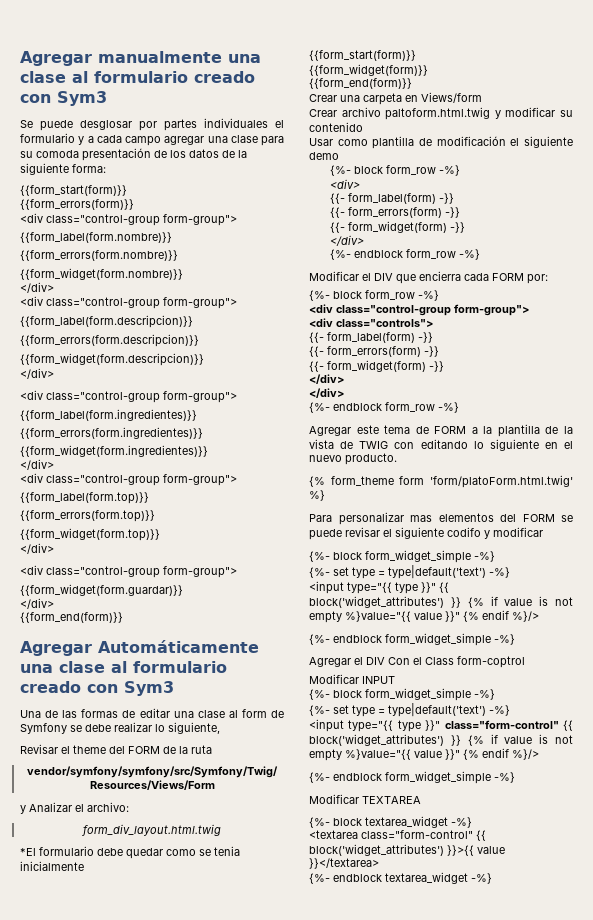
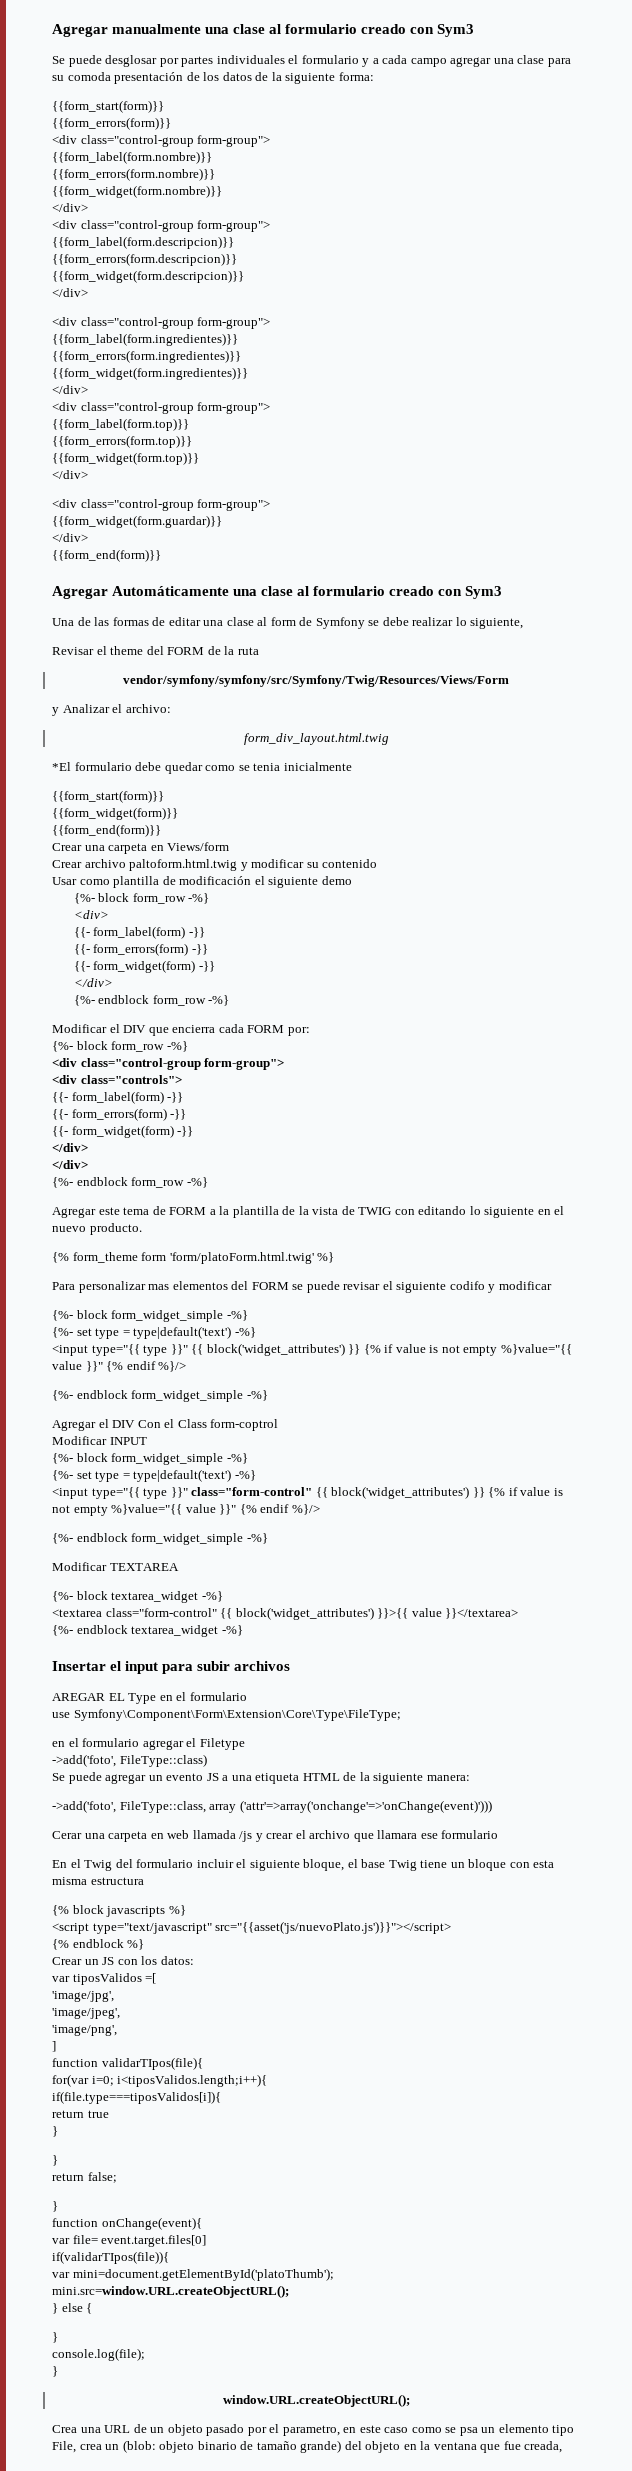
+ Insertar el input para subir archivos
+ AREGAR EL Type en el formulario
+ use Symfony\Component\Form\Extension\Core\Type\FileType;
+ en el formulario agregar el Filetype
+ ->add('foto', FileType::class)
+ Se puede agregar un evento JS a una etiqueta HTML de la siguiente manera:
+ ->add('foto', FileType::class, array ('attr'=>array('onchange'=>'onChange(event)')))
+ Cerar una carpeta en web llamada /js y crear el archivo que llamara ese formulario
+ En el Twig del formulario incluir el siguiente bloque, el base Twig tiene un bloque con esta misma estructura
+ {% block javascripts %}
+ <script type="text/javascript" src="{{asset('js/nuevoPlato.js')}}"></script>
+ {% endblock %}
+ Crear un JS con los datos:
+ var tiposValidos =[
+ 'image/jpg',
+ 'image/jpeg',
+ 'image/png',
+ ]
+ function validarTIpos(file){
+ for(var i=0; i<tiposValidos.length;i++){
+ if(file.type===tiposValidos[i]){
+ return true
+ }
+ }
+ return false;
+ }
+ function onChange(event){
+ var file= event.target.files[0]
+ if(validarTIpos(file)){
+ var mini=document.getElementById('platoThumb');
+ mini.src=window.URL.createObjectURL();
+ } else {
+ }
+ console.log(file);
+ }
+ window.URL.createObjectURL();
+ Crea una URL de un objeto pasado por el parametro, en este caso como se psa un elemento tipo File, crea un (blob: objeto binario de tamaño grande) del objeto en la ventana que fue creada,

